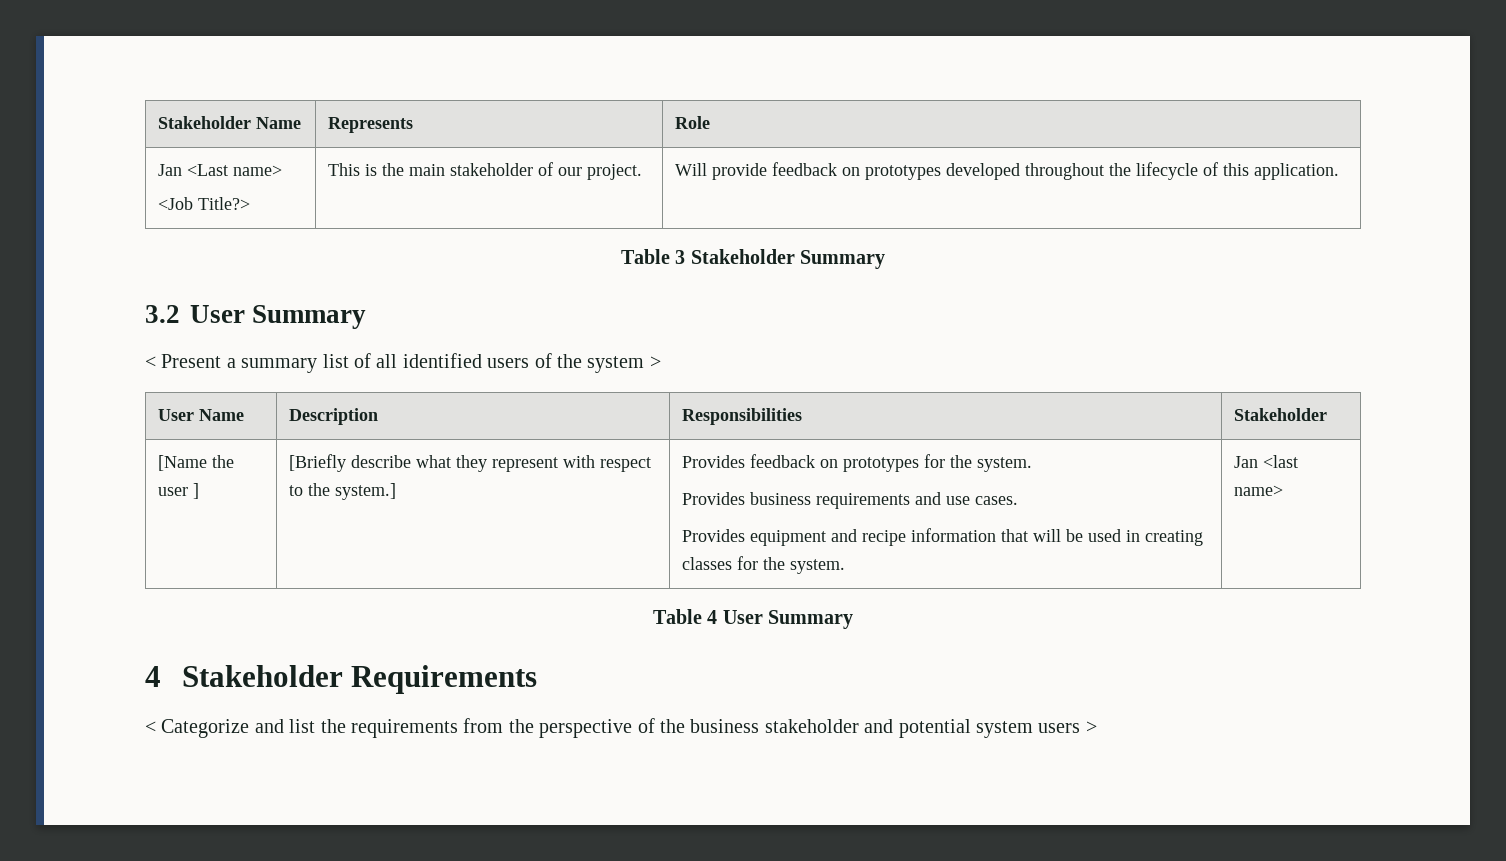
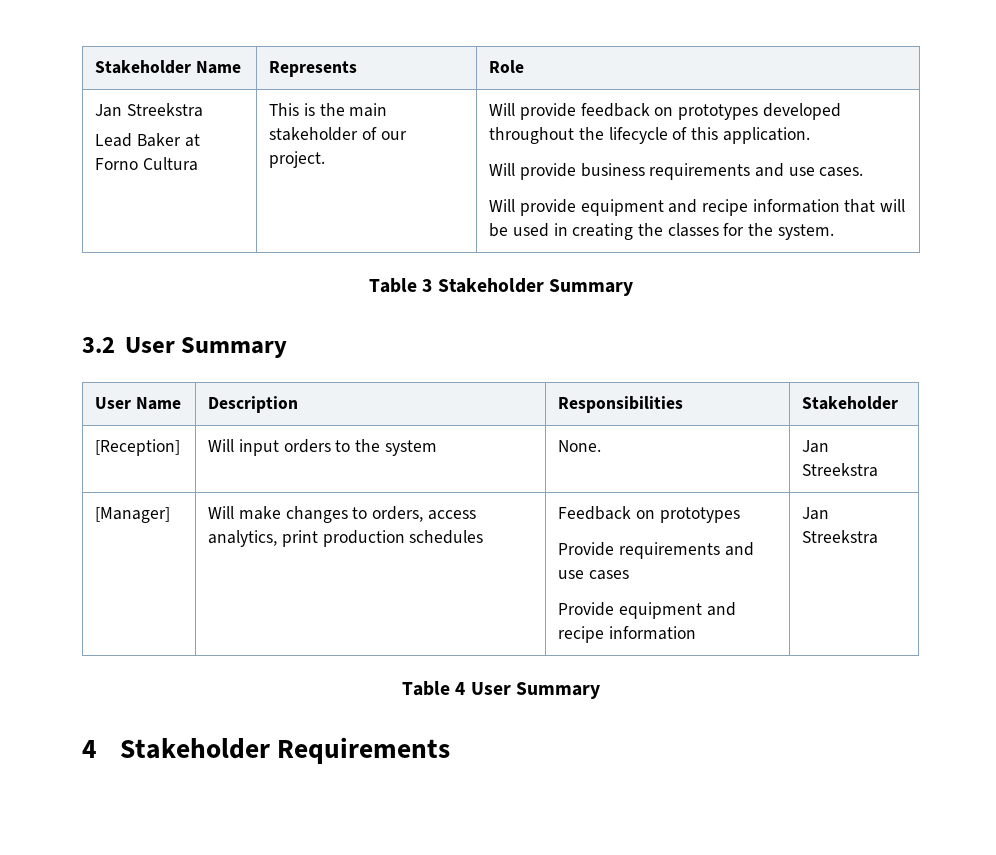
  Stakeholder Name | Represents | Role
- Jan <Last name>
- <Job Title?>
+ Jan Streekstra
+ Lead Baker at Forno Cultura
+ Will provide business requirements and use cases.
+ Will provide equipment and recipe information that will be used in creating the classes for the system.
- < Present a summary list of all identified users of the system >
- [Name the user ] | [Briefly describe what they represent with respect to the system.] | Provides feedback on prototypes for the system.
- Provides business requirements and use cases.
- Provides equipment and recipe information that will be used in creating classes for the system. | Jan <last name>
+ [Reception] | Will input orders to the system | None. | Jan Streekstra
+ [Manager] | Will make changes to orders, access analytics, print production schedules | Feedback on prototypes
+ Provide requirements and use cases
+ Provide equipment and recipe information | Jan Streekstra
- < Categorize and list the requirements from the perspective of the business stakeholder and potential system users >

